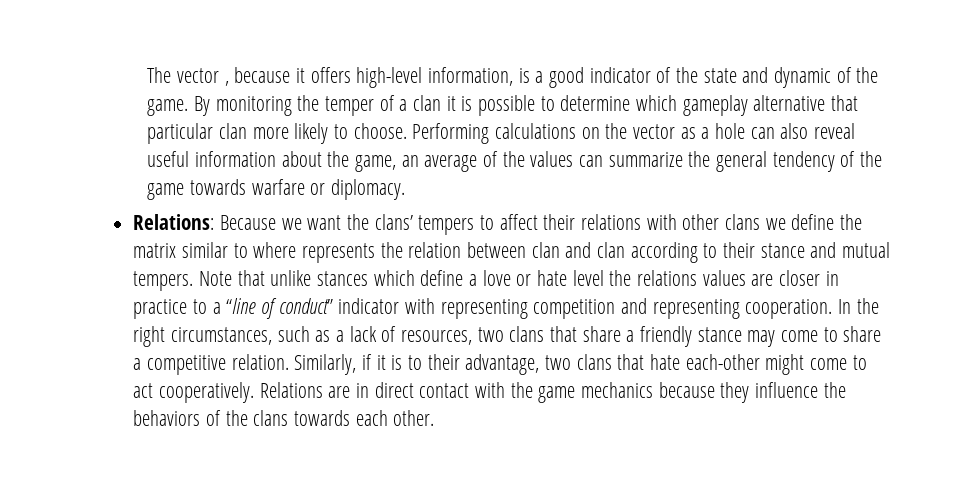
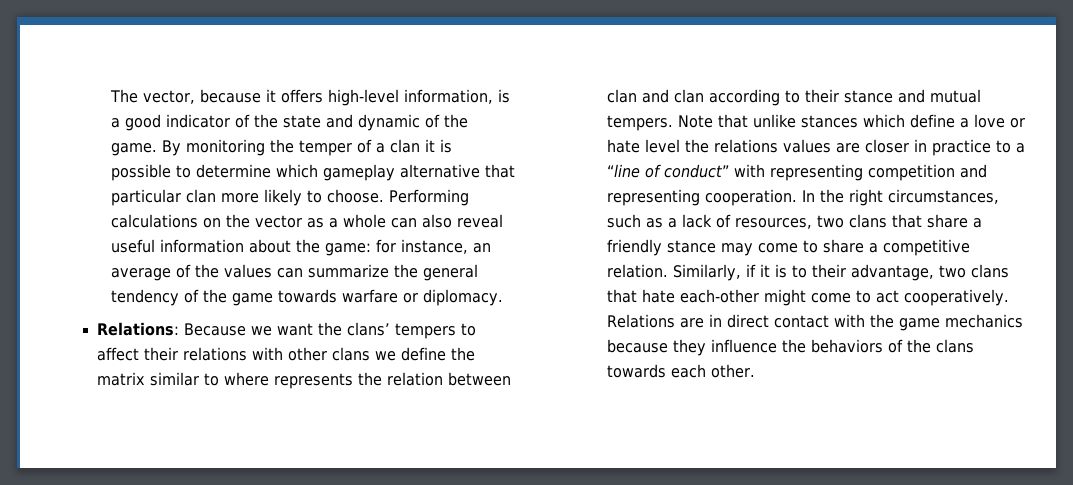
- The vector , because it offers high-level information, is a good indicator of the state and dynamic of the game.
+ The vector, because it offers high-level information, is a good indicator of the state and dynamic of the game.
- Performing calculations on the vector as a hole can also reveal useful information about the game, an average of the values can summarize the general tendency of the game towards warfare or diplomacy.
+ Performing calculations on the vector as a whole can also reveal useful information about the game: for instance, an average of the values can summarize the general tendency of the game towards warfare or diplomacy.
- Note that unlike stances which define a love or hate level the relations values are closer in practice to a “line of conduct” indicator with representing competition and representing cooperation.
+ Note that unlike stances which define a love or hate level the relations values are closer in practice to a “line of conduct” with representing competition and representing cooperation.

